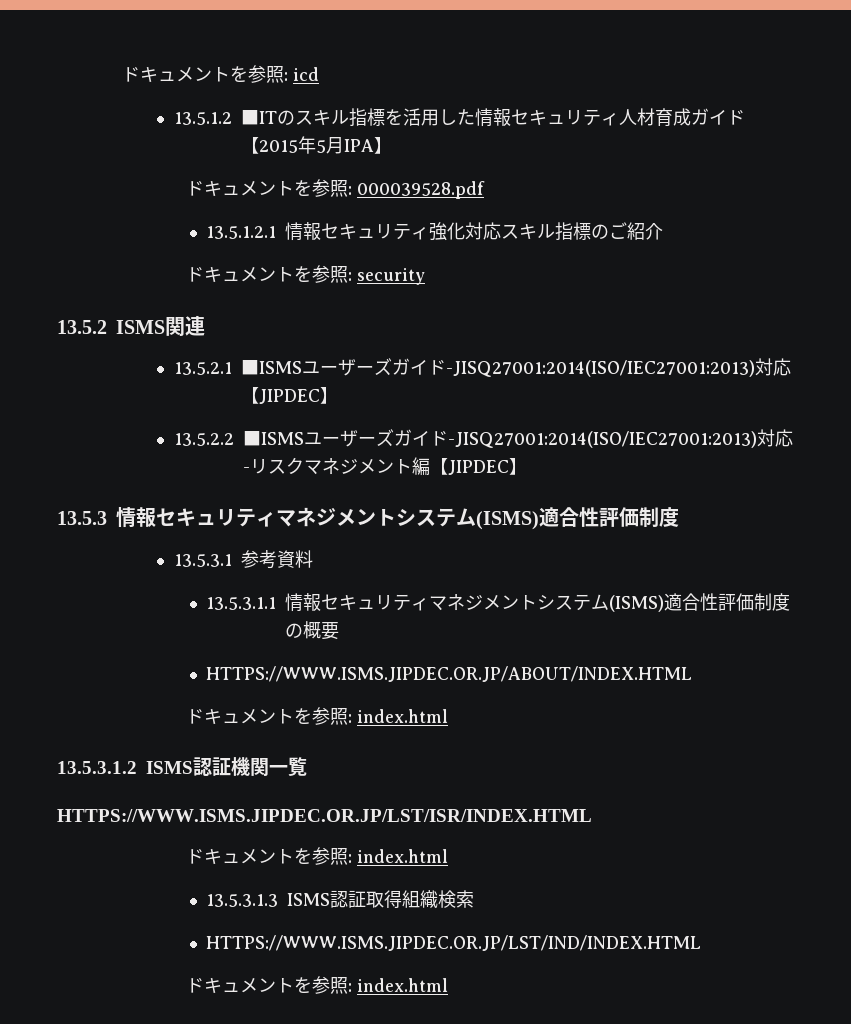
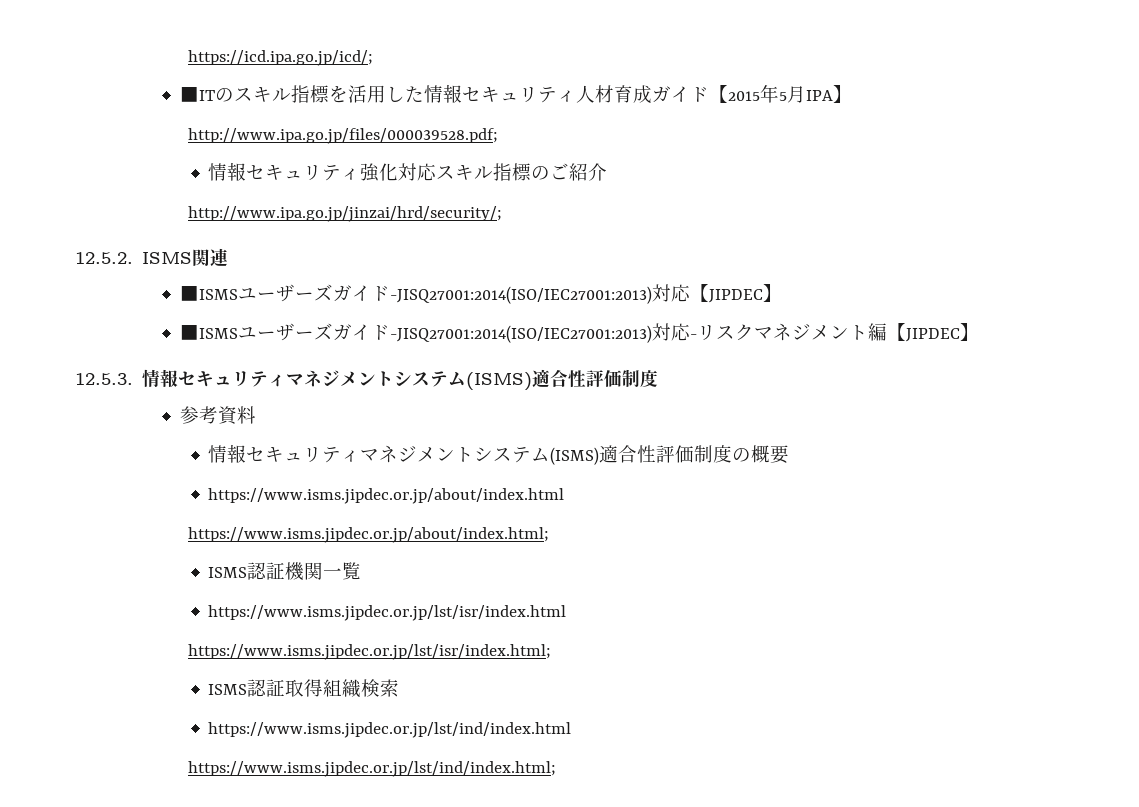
- ドキュメントを参照: icd
- 13.5.1.2 ■ITのスキル指標を活用した情報セキュリティ人材育成ガイド【2015年5月IPA】
+ https://icd.ipa.go.jp/icd/;
+ ■ITのスキル指標を活用した情報セキュリティ人材育成ガイド【2015年5月IPA】
- ドキュメントを参照: 000039528.pdf
- 13.5.1.2.1情報セキュリティ強化対応スキル指標のご紹介
+ http://www.ipa.go.jp/files/000039528.pdf;
+ 情報セキュリティ強化対応スキル指標のご紹介
- ドキュメントを参照: security
- 13.5.2 ISMS関連
+ http://www.ipa.go.jp/jinzai/hrd/security/;
+ 12.5.2. ISMS関連
- 13.5.2.1 ■ISMSユーザーズガイド-JISQ27001:2014(ISO/IEC27001:2013)対応【JIPDEC】
+ ■ISMSユーザーズガイド-JISQ27001:2014(ISO/IEC27001:2013)対応【JIPDEC】
- 13.5.2.2 ■ISMSユーザーズガイド-JISQ27001:2014(ISO/IEC27001:2013)対応-リスクマネジメント編【JIPDEC】
+ ■ISMSユーザーズガイド-JISQ27001:2014(ISO/IEC27001:2013)対応-リスクマネジメント編【JIPDEC】
- 13.5.3情報セキュリティマネジメントシステム(ISMS)適合性評価制度
+ 12.5.3.情報セキュリティマネジメントシステム(ISMS)適合性評価制度
- 13.5.3.1参考資料
+ 参考資料
- 13.5.3.1.1情報セキュリティマネジメントシステム(ISMS)適合性評価制度の概要
+ 情報セキュリティマネジメントシステム(ISMS)適合性評価制度の概要
- HTTPS://WWW.ISMS.JIPDEC.OR.JP/ABOUT/INDEX.HTML
- ドキュメントを参照: index.html
- 13.5.3.1.2 ISMS認証機関一覧
- HTTPS://WWW.ISMS.JIPDEC.OR.JP/LST/ISR/INDEX.HTML
- ドキュメントを参照: index.html
- 13.5.3.1.3 ISMS認証取得組織検索
+ https://www.isms.jipdec.or.jp/about/index.html
+ https://www.isms.jipdec.or.jp/about/index.html;
+ ISMS認証機関一覧
+ https://www.isms.jipdec.or.jp/lst/isr/index.html
+ https://www.isms.jipdec.or.jp/lst/isr/index.html;
+ ISMS認証取得組織検索
- HTTPS://WWW.ISMS.JIPDEC.OR.JP/LST/IND/INDEX.HTML
- ドキュメントを参照: index.html
+ https://www.isms.jipdec.or.jp/lst/ind/index.html
+ https://www.isms.jipdec.or.jp/lst/ind/index.html;

